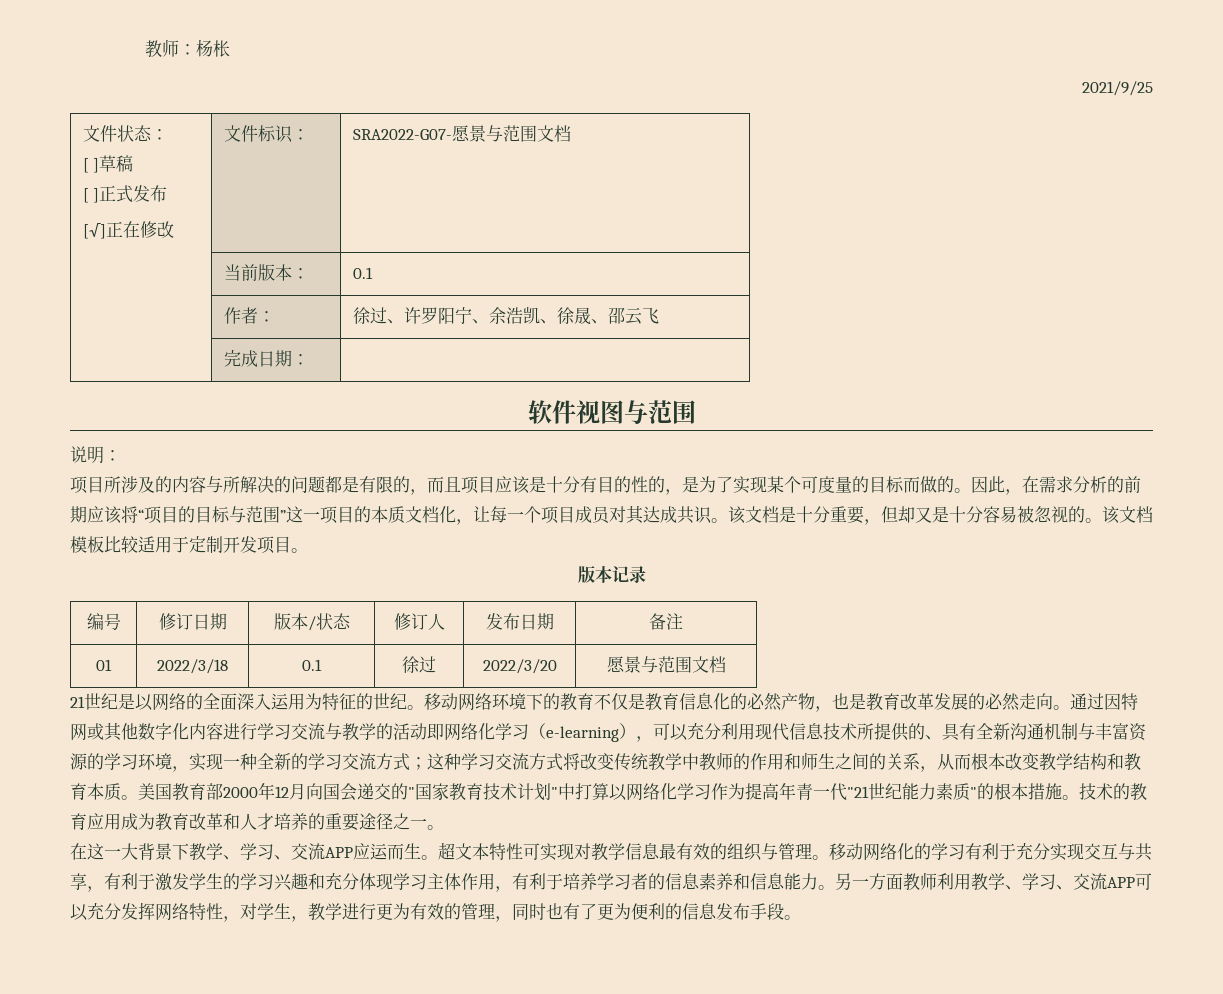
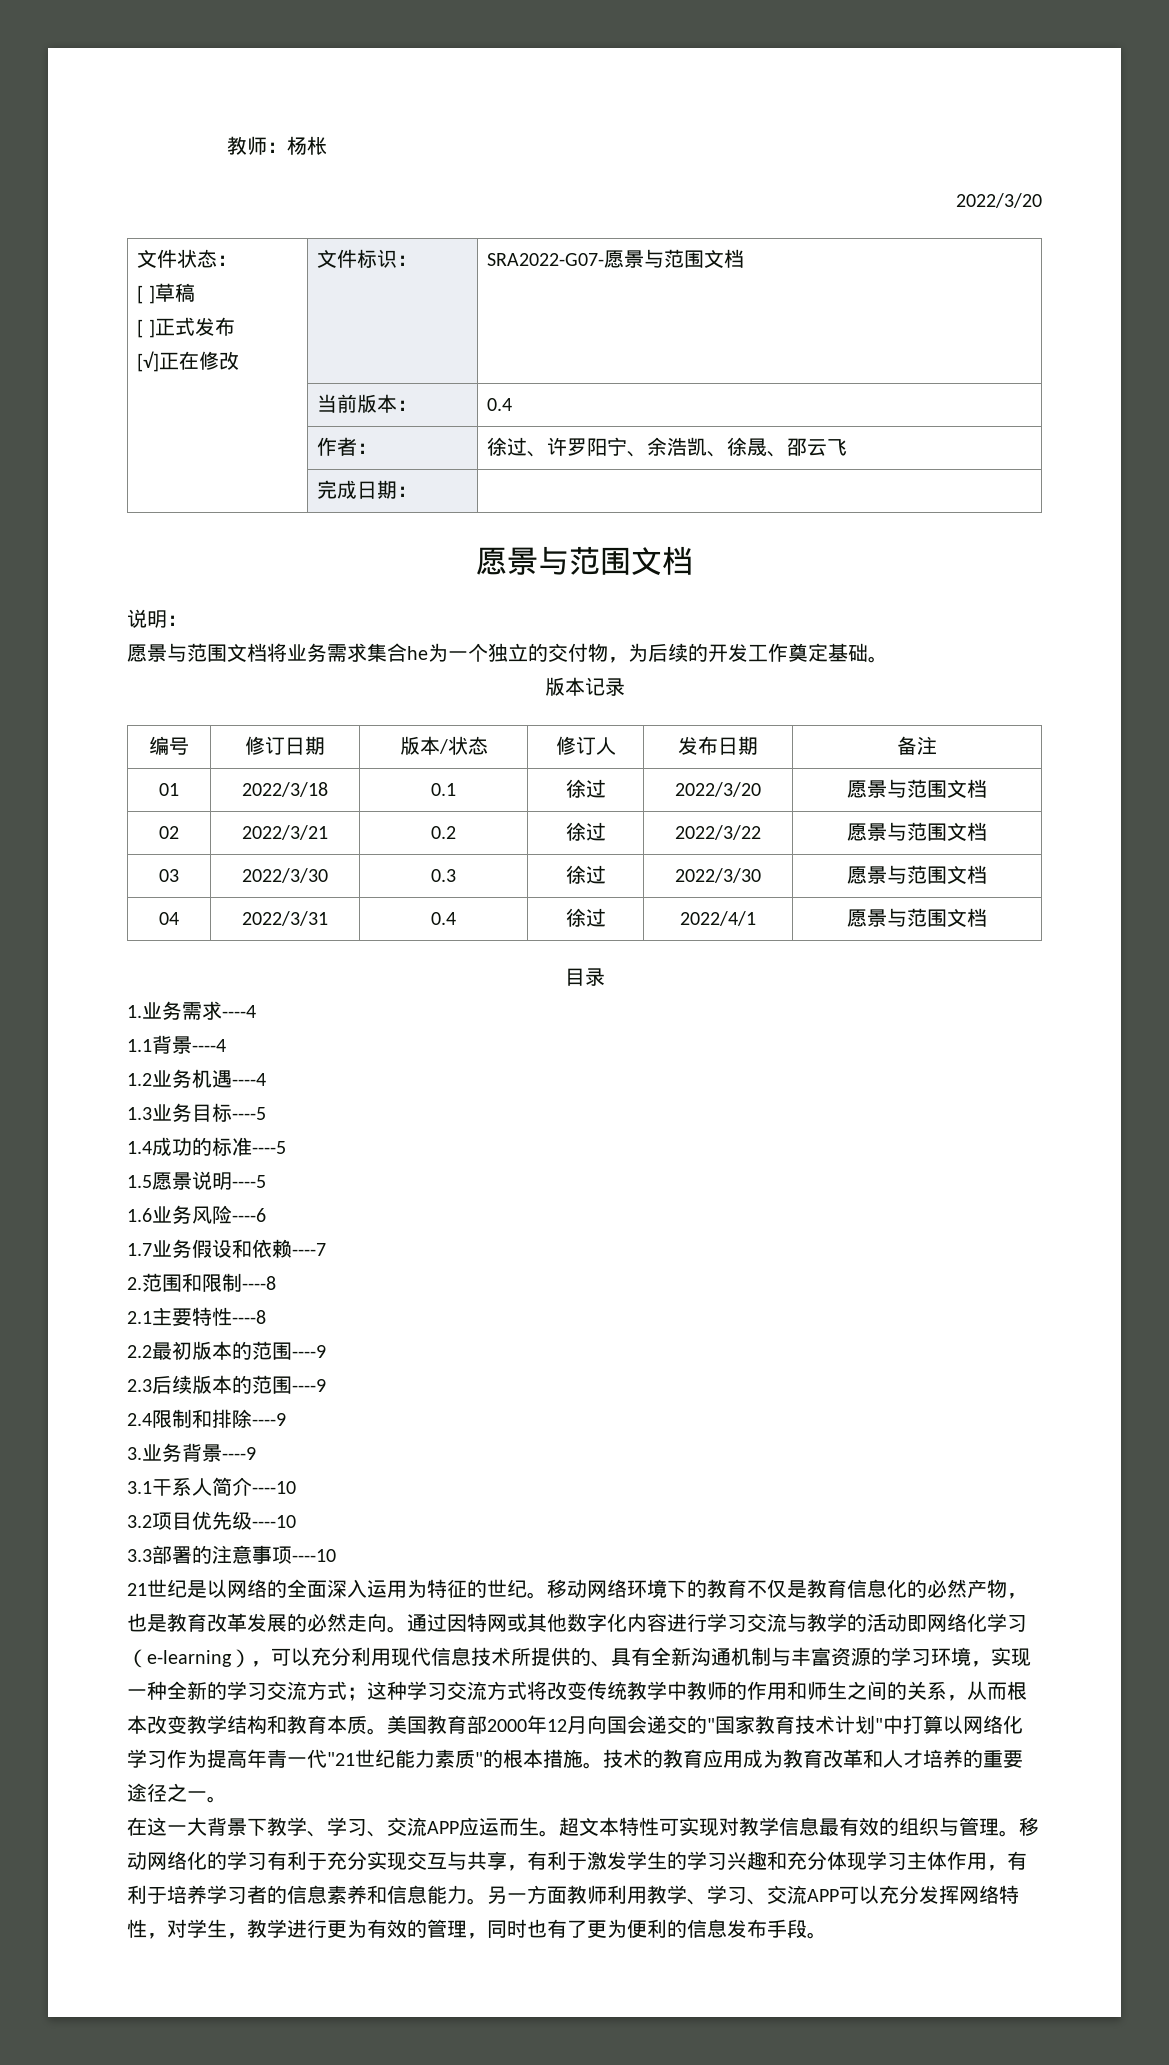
  教师：杨枨
- 2021/9/25
+ 2022/3/20
- | 当前版本： | 0.1
+ | 当前版本： | 0.4
  | 完成日期： |
- 软件视图与范围
+ 愿景与范围文档
- 项目所涉及的内容与所解决的问题都是有限的，而且项目应该是十分有目的性的，是为了实现某个可度量的目标而做的。因此，在需求分析的前期应该将“项目的目标与范围”这一项目的本质文档化，让每一个项目成员对其达成共识。该文档是十分重要，但却又是十分容易被忽视的。该文档模板比较适用于定制开发项目。
+ 愿景与范围文档将业务需求集合he为一个独立的交付物，为后续的开发工作奠定基础。
+ 02 | 2022/3/21 | 0.2 | 徐过 | 2022/3/22 | 愿景与范围文档
+ 03 | 2022/3/30 | 0.3 | 徐过 | 2022/3/30 | 愿景与范围文档
+ 04 | 2022/3/31 | 0.4 | 徐过 | 2022/4/1 | 愿景与范围文档
+ 目录
+ 1.业务需求----4
+ 1.1背景----4
+ 1.2业务机遇----4
+ 1.3业务目标----5
+ 1.4成功的标准----5
+ 1.5愿景说明----5
+ 1.6业务风险----6
+ 1.7业务假设和依赖----7
+ 2.范围和限制----8
+ 2.1主要特性----8
+ 2.2最初版本的范围----9
+ 2.3后续版本的范围----9
+ 2.4限制和排除----9
+ 3.业务背景----9
+ 3.1干系人简介----10
+ 3.2项目优先级----10
+ 3.3部署的注意事项----10

